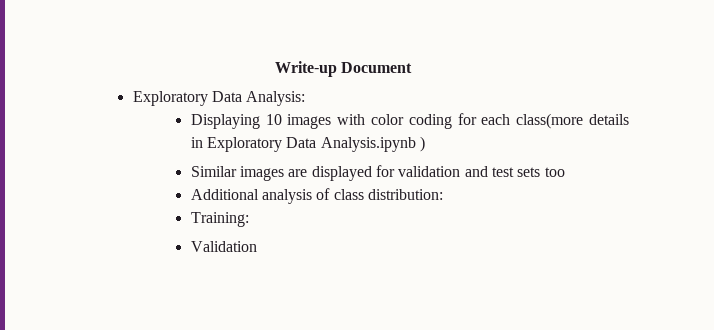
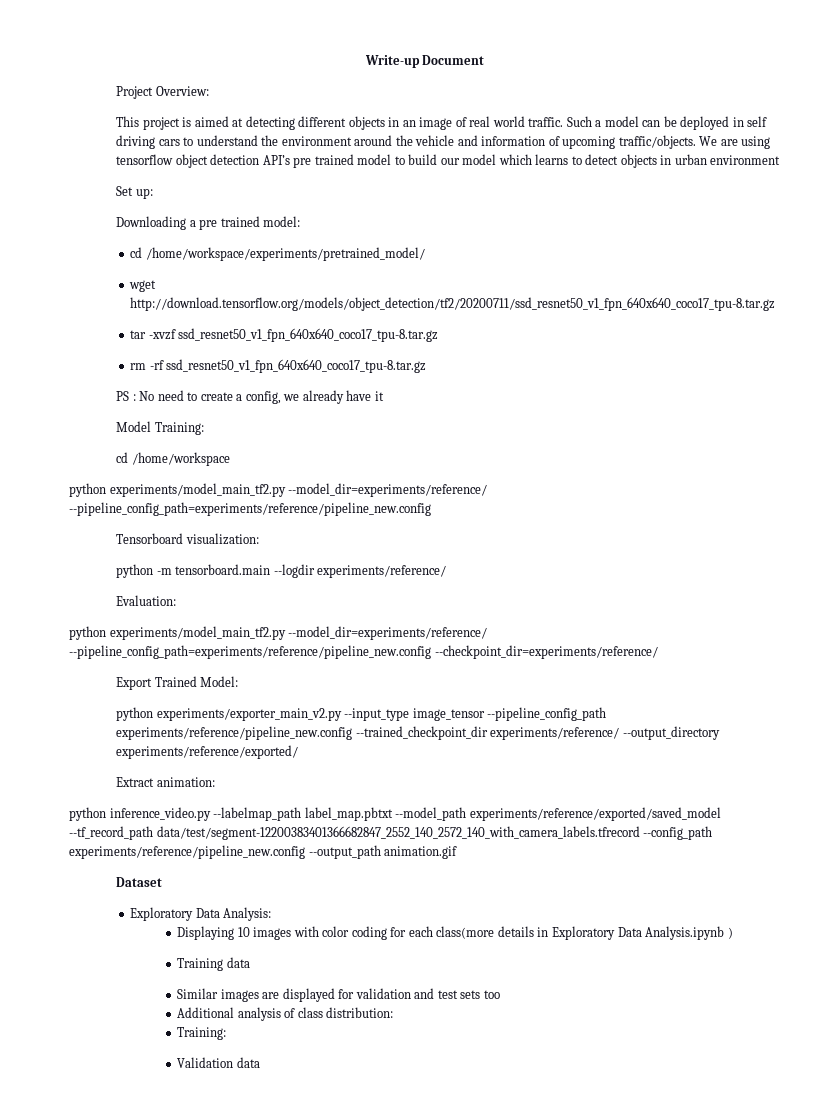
+ Project Overview:
+ This project is aimed at detecting different objects in an image of real world traffic. Such a model can be deployed in self driving cars to understand the environment around the vehicle and information of upcoming traffic/objects. We are using tensorflow object detection API’s pre trained model to build our model which learns to detect objects in urban environment
+ Set up:
+ Downloading a pre trained model:
+ cd /home/workspace/experiments/pretrained_model/
+ wget http://download.tensorflow.org/models/object_detection/tf2/20200711/ssd_resnet50_v1_fpn_640x640_coco17_tpu-8.tar.gz
+ tar -xvzf ssd_resnet50_v1_fpn_640x640_coco17_tpu-8.tar.gz
+ rm -rf ssd_resnet50_v1_fpn_640x640_coco17_tpu-8.tar.gz
+ PS : No need to create a config, we already have it
+ Model Training:
+ cd /home/workspace
+ python experiments/model_main_tf2.py --model_dir=experiments/reference/ --pipeline_config_path=experiments/reference/pipeline_new.config
+ Tensorboard visualization:
+ python -m tensorboard.main --logdir experiments/reference/
+ Evaluation:
+ python experiments/model_main_tf2.py --model_dir=experiments/reference/ --pipeline_config_path=experiments/reference/pipeline_new.config --checkpoint_dir=experiments/reference/
+ Export Trained Model:
+ python experiments/exporter_main_v2.py --input_type image_tensor --pipeline_config_path experiments/reference/pipeline_new.config --trained_checkpoint_dir experiments/reference/ --output_directory experiments/reference/exported/
+ Extract animation:
+ python inference_video.py --labelmap_path label_map.pbtxt --model_path experiments/reference/exported/saved_model --tf_record_path data/test/segment-12200383401366682847_2552_140_2572_140_with_camera_labels.tfrecord --config_path experiments/reference/pipeline_new.config --output_path animation.gif
+ Dataset
+ Training data
- Validation
+ Validation data

